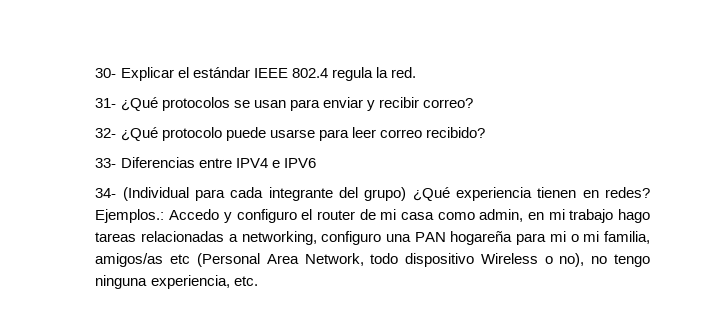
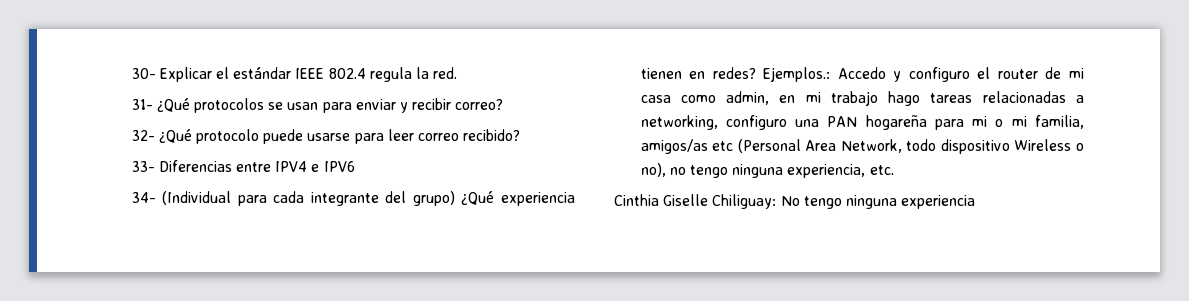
+ Cinthia Giselle Chiliguay: No tengo ninguna experiencia

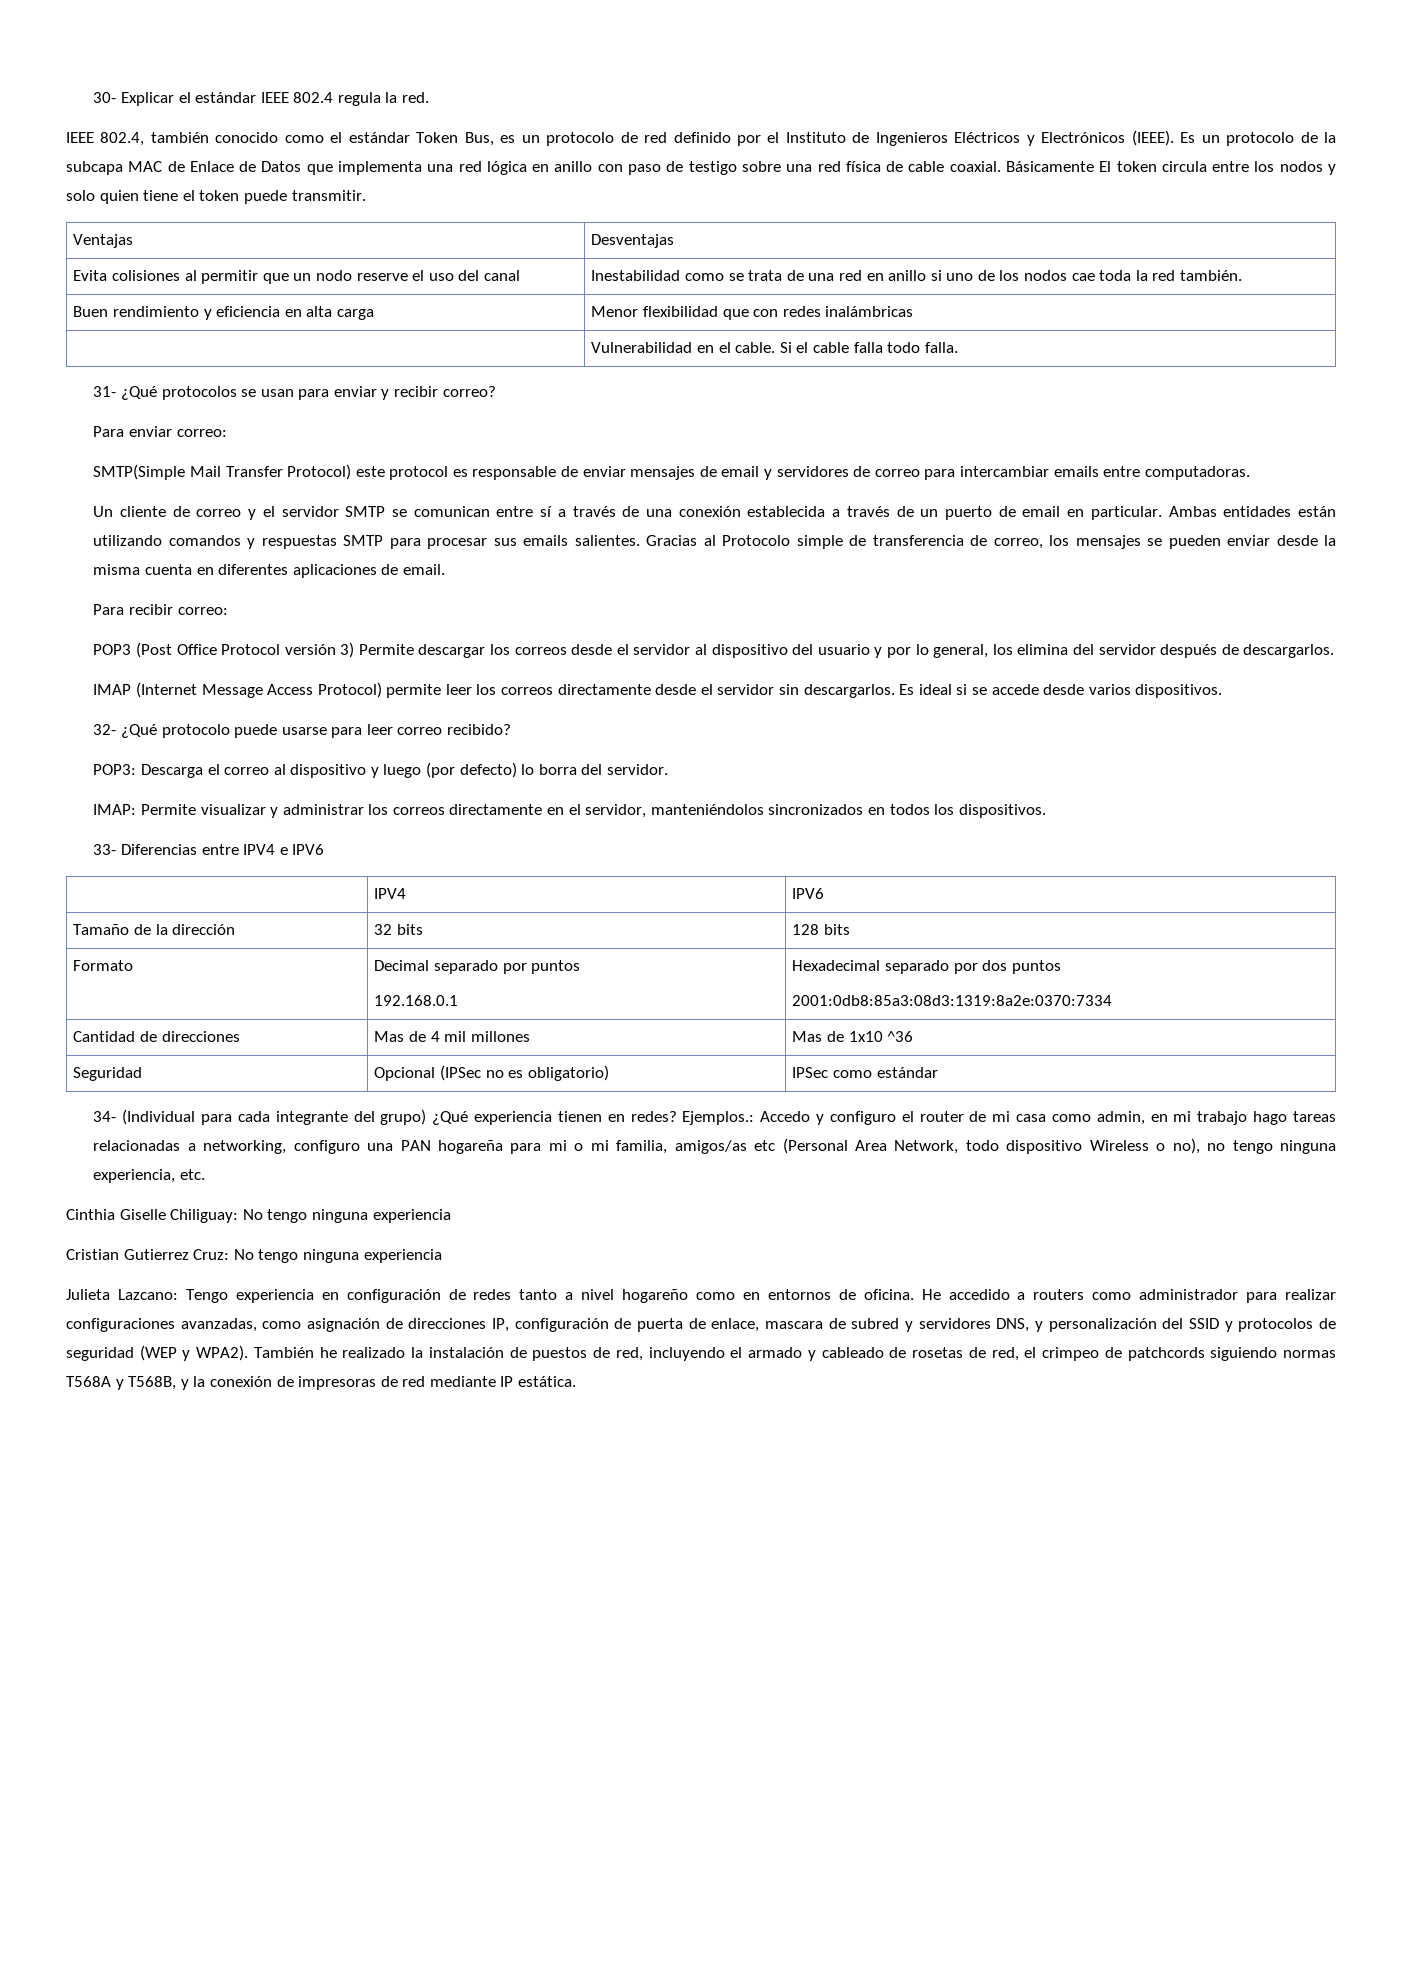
+ IEEE 802.4, también conocido como el estándar Token Bus, es un protocolo de red definido por el Instituto de Ingenieros Eléctricos y Electrónicos (IEEE). Es un protocolo de la subcapa MAC de Enlace de Datos que implementa una red lógica en anillo con paso de testigo sobre una red física de cable coaxial. Básicamente El token circula entre los nodos y solo quien tiene el token puede transmitir.
+ Ventajas | Desventajas
+ Evita colisiones al permitir que un nodo reserve el uso del canal | Inestabilidad como se trata de una red en anillo si uno de los nodos cae toda la red también.
+ Buen rendimiento y eficiencia en alta carga | Menor flexibilidad que con redes inalámbricas
+ | Vulnerabilidad en el cable. Si el cable falla todo falla.
+ Para enviar correo:
+ SMTP(Simple Mail Transfer Protocol) este protocol es responsable de enviar mensajes de email y servidores de correo para intercambiar emails entre computadoras.
+ Un cliente de correo y el servidor SMTP se comunican entre sí a través de una conexión establecida a través de un puerto de email en particular. Ambas entidades están utilizando comandos y respuestas SMTP para procesar sus emails salientes. Gracias al Protocolo simple de transferencia de correo, los mensajes se pueden enviar desde la misma cuenta en diferentes aplicaciones de email.
+ Para recibir correo:
+ POP3 (Post Office Protocol versión 3) Permite descargar los correos desde el servidor al dispositivo del usuario y por lo general, los elimina del servidor después de descargarlos.
+ IMAP (Internet Message Access Protocol) permite leer los correos directamente desde el servidor sin descargarlos. Es ideal si se accede desde varios dispositivos.
+ POP3: Descarga el correo al dispositivo y luego (por defecto) lo borra del servidor.
+ IMAP: Permite visualizar y administrar los correos directamente en el servidor, manteniéndolos sincronizados en todos los dispositivos.
+ | IPV4 | IPV6
+ Tamaño de la dirección | 32 bits | 128 bits
+ Formato | Decimal separado por puntos
+ 192.168.0.1 | Hexadecimal separado por dos puntos
+ 2001:0db8:85a3:08d3:1319:8a2e:0370:7334
+ Cantidad de direcciones | Mas de 4 mil millones | Mas de 1x10 ^36
+ Seguridad | Opcional (IPSec no es obligatorio) | IPSec como estándar
+ Cristian Gutierrez Cruz: No tengo ninguna experiencia
+ Julieta Lazcano: Tengo experiencia en configuración de redes tanto a nivel hogareño como en entornos de oficina. He accedido a routers como administrador para realizar configuraciones avanzadas, como asignación de direcciones IP, configuración de puerta de enlace, mascara de subred y servidores DNS, y personalización del SSID y protocolos de seguridad (WEP y WPA2). También he realizado la instalación de puestos de red, incluyendo el armado y cableado de rosetas de red, el crimpeo de patchcords siguiendo normas T568A y T568B, y la conexión de impresoras de red mediante IP estática.

